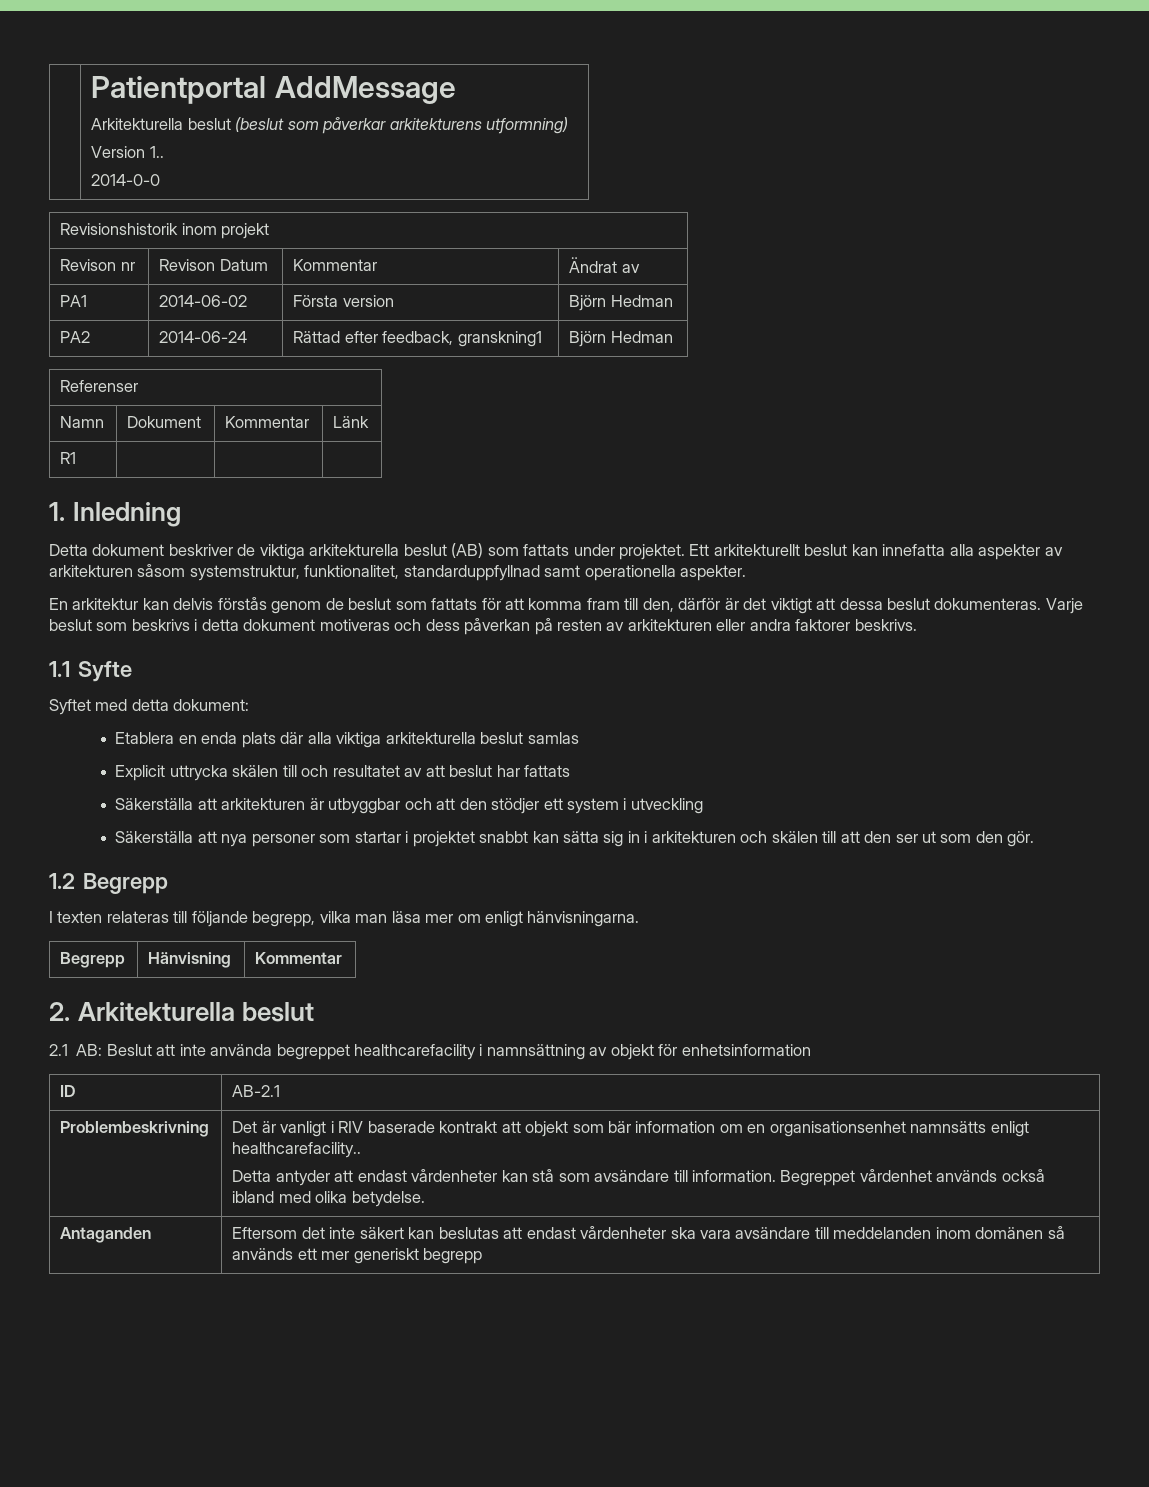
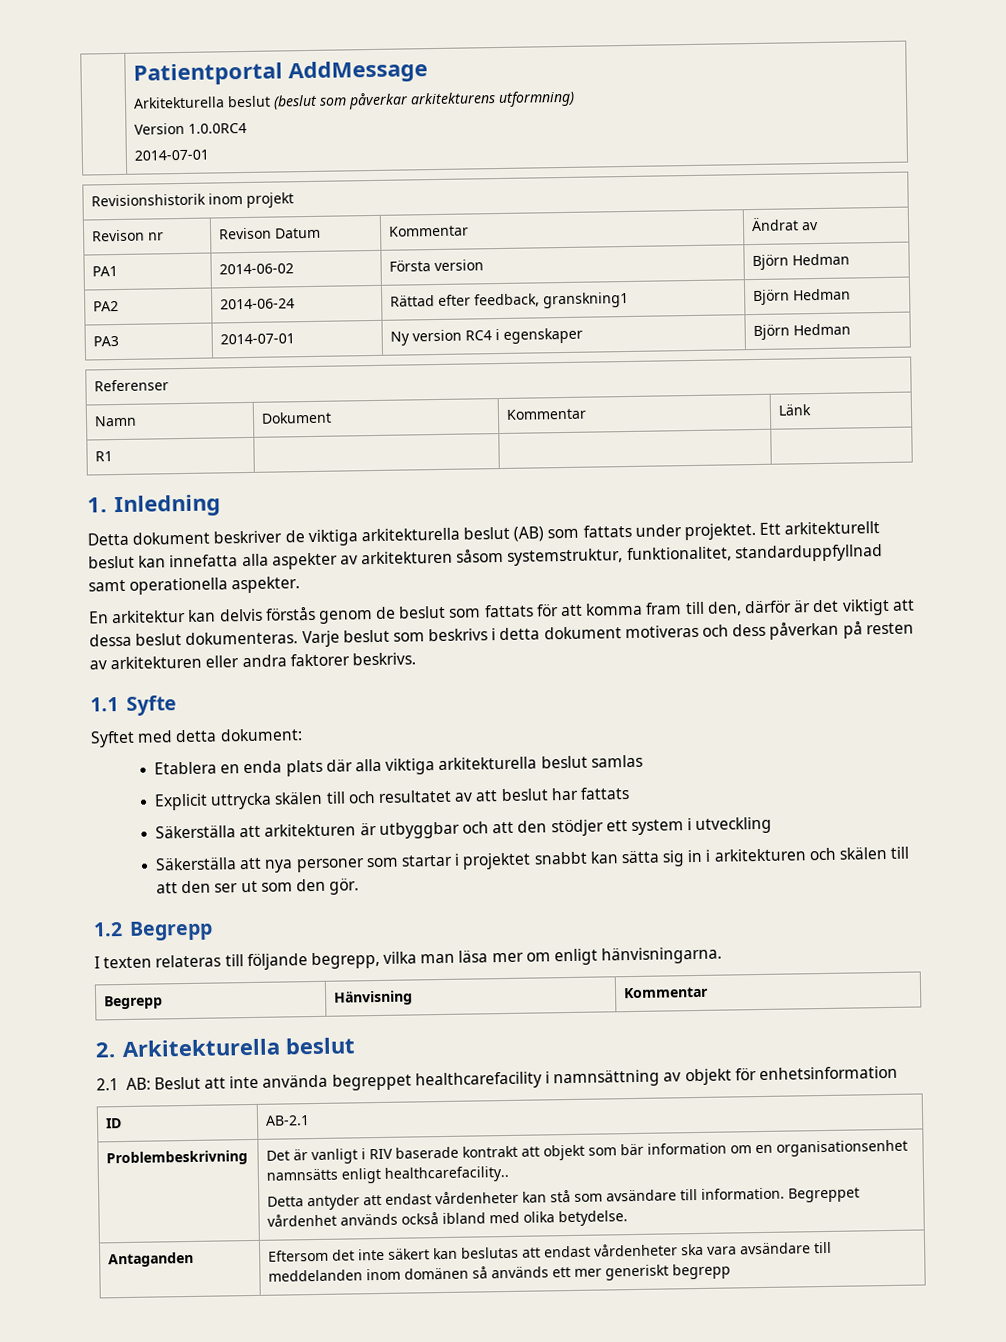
  | Patientportal AddMessage
  Arkitekturella beslut (beslut som påverkar arkitekturens utformning)
- Version 1..
- 2014-0-0
+ Version 1.0.0RC4
+ 2014-07-01
+ PA3 | 2014-07-01 | Ny version RC4 i egenskaper | Björn Hedman

